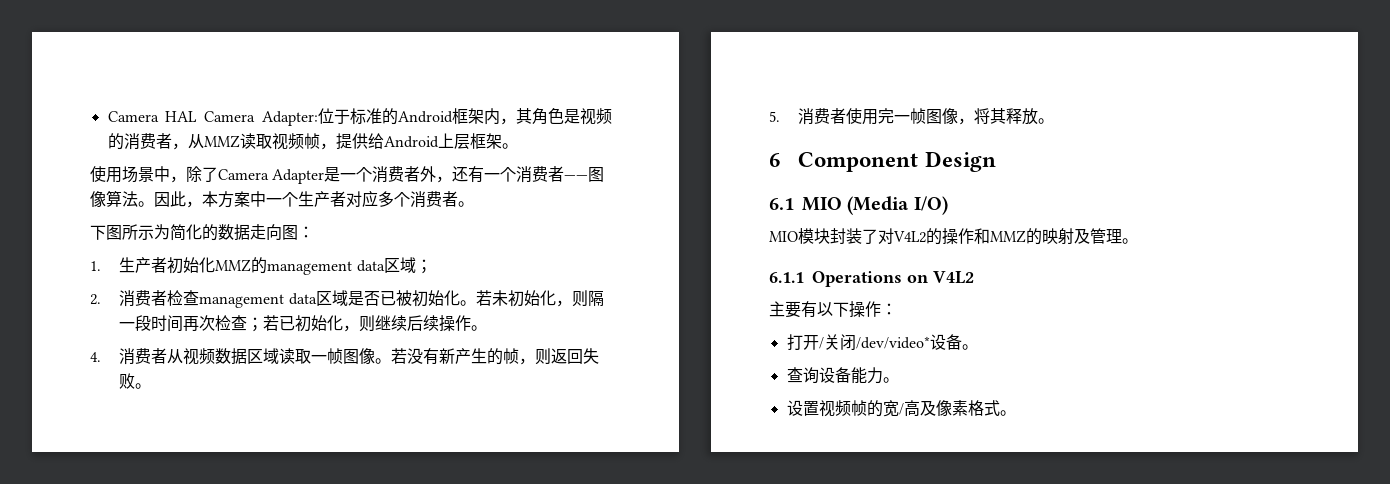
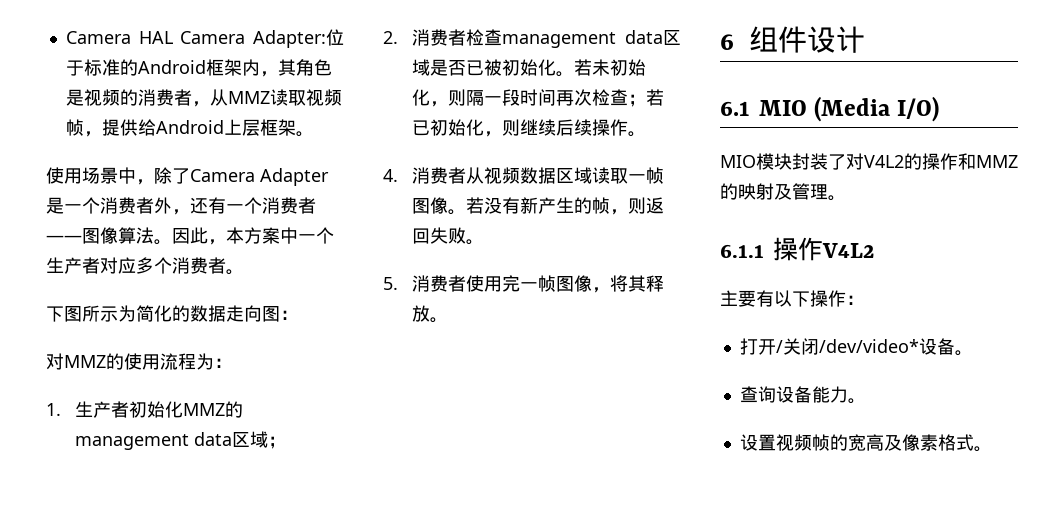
+ 对MMZ的使用流程为：
- 6 Component Design
+ 6组件设计
- 6.1.1 Operations on V4L2
+ 6.1.1操作V4L2
- 设置视频帧的宽/高及像素格式。
+ 设置视频帧的宽高及像素格式。

